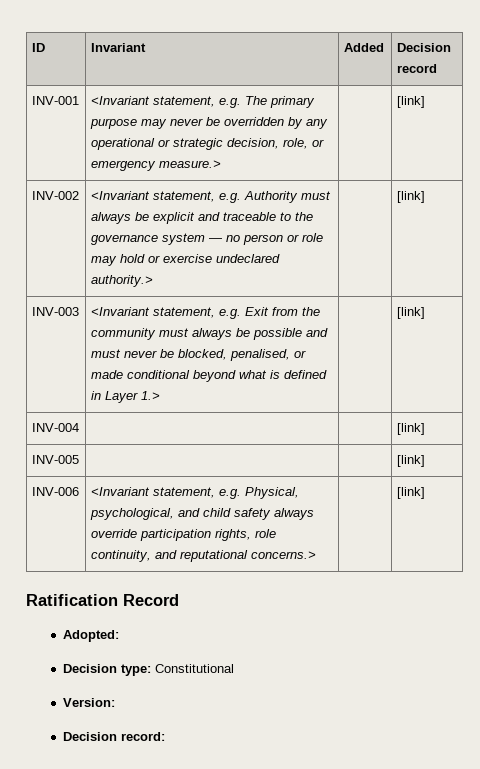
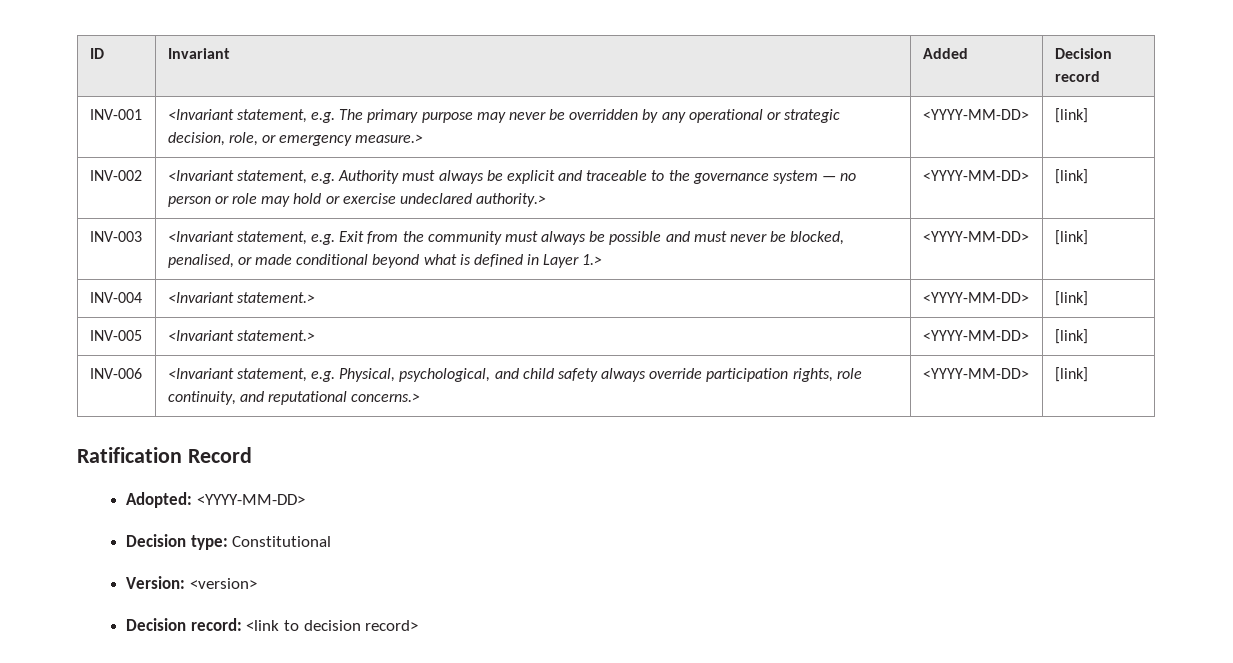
- INV-001 | <Invariant statement, e.g. The primary purpose may never be overridden by any operational or strategic decision, role, or emergency measure.> | | [link]
+ INV-001 | <Invariant statement, e.g. The primary purpose may never be overridden by any operational or strategic decision, role, or emergency measure.> | <YYYY-MM-DD> | [link]
- INV-002 | <Invariant statement, e.g. Authority must always be explicit and traceable to the governance system — no person or role may hold or exercise undeclared authority.> | | [link]
+ INV-002 | <Invariant statement, e.g. Authority must always be explicit and traceable to the governance system — no person or role may hold or exercise undeclared authority.> | <YYYY-MM-DD> | [link]
- INV-003 | <Invariant statement, e.g. Exit from the community must always be possible and must never be blocked, penalised, or made conditional beyond what is defined in Layer 1.> | | [link]
+ INV-003 | <Invariant statement, e.g. Exit from the community must always be possible and must never be blocked, penalised, or made conditional beyond what is defined in Layer 1.> | <YYYY-MM-DD> | [link]
- INV-004 | | | [link]
+ INV-004 | <Invariant statement.> | <YYYY-MM-DD> | [link]
- INV-005 | | | [link]
+ INV-005 | <Invariant statement.> | <YYYY-MM-DD> | [link]
- INV-006 | <Invariant statement, e.g. Physical, psychological, and child safety always override participation rights, role continuity, and reputational concerns.> | | [link]
+ INV-006 | <Invariant statement, e.g. Physical, psychological, and child safety always override participation rights, role continuity, and reputational concerns.> | <YYYY-MM-DD> | [link]
- Adopted:
+ Adopted: <YYYY-MM-DD>
- Version:
+ Version: <version>
- Decision record:
+ Decision record: <link to decision record>

